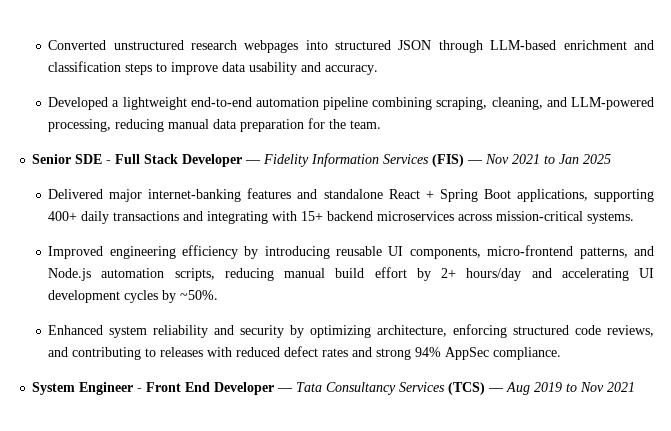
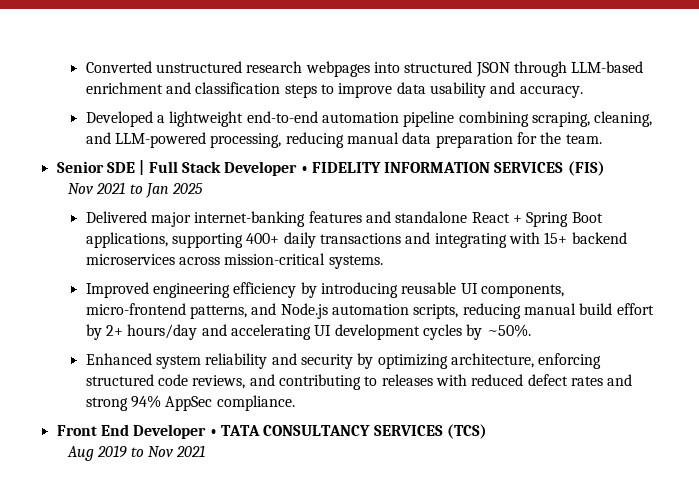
- Senior SDE - Full Stack Developer — Fidelity Information Services (FIS) — Nov 2021 to Jan 2025
+ Senior SDE | Full Stack Developer • FIDELITY INFORMATION SERVICES (FIS)
+ Nov 2021 to Jan 2025
- System Engineer - Front End Developer — Tata Consultancy Services (TCS) — Aug 2019 to Nov 2021
+ Front End Developer • TATA CONSULTANCY SERVICES (TCS)
+ Aug 2019 to Nov 2021

